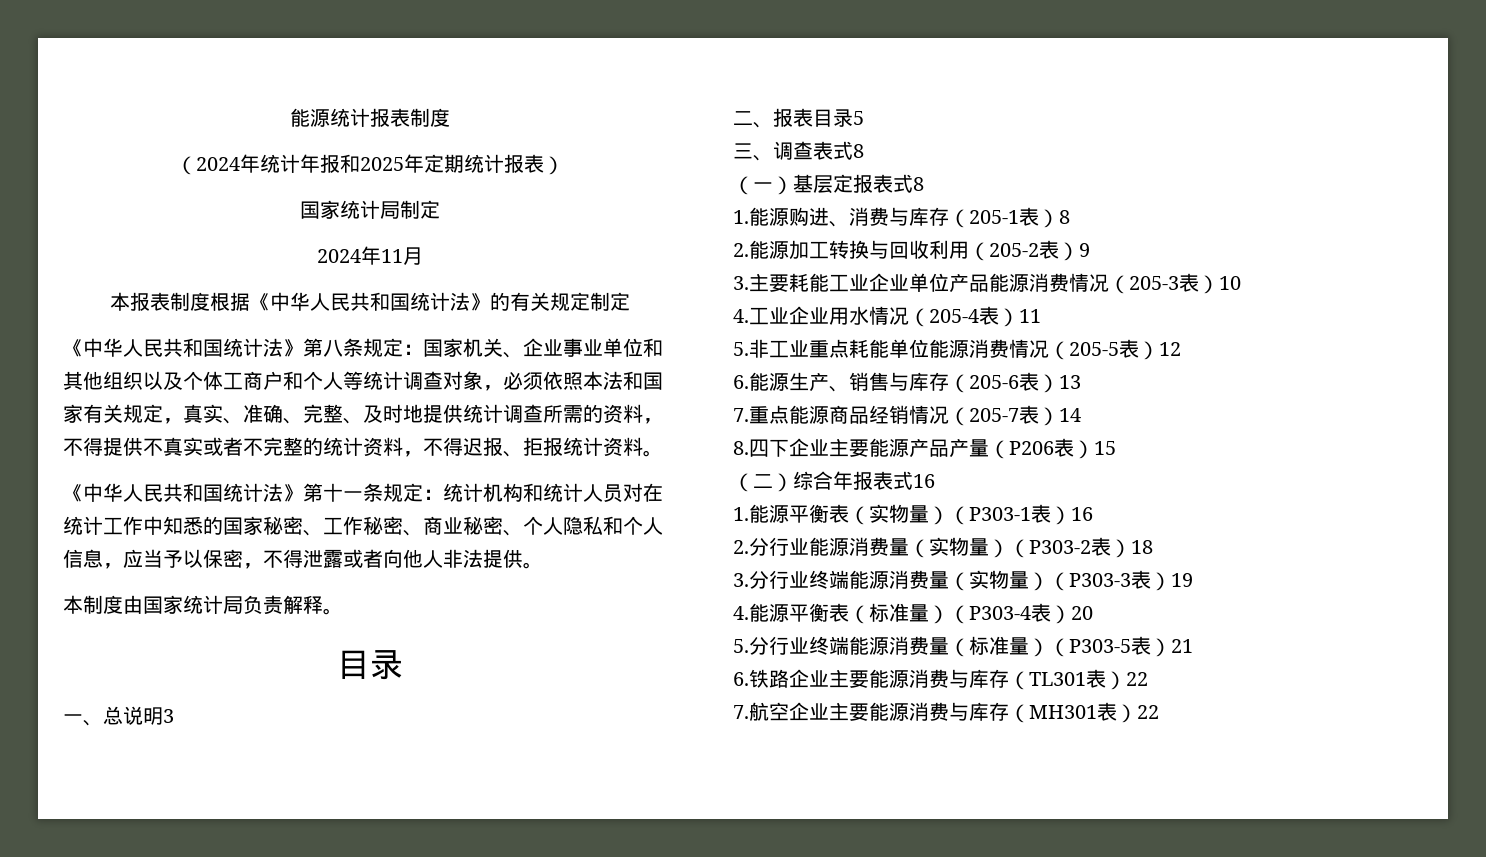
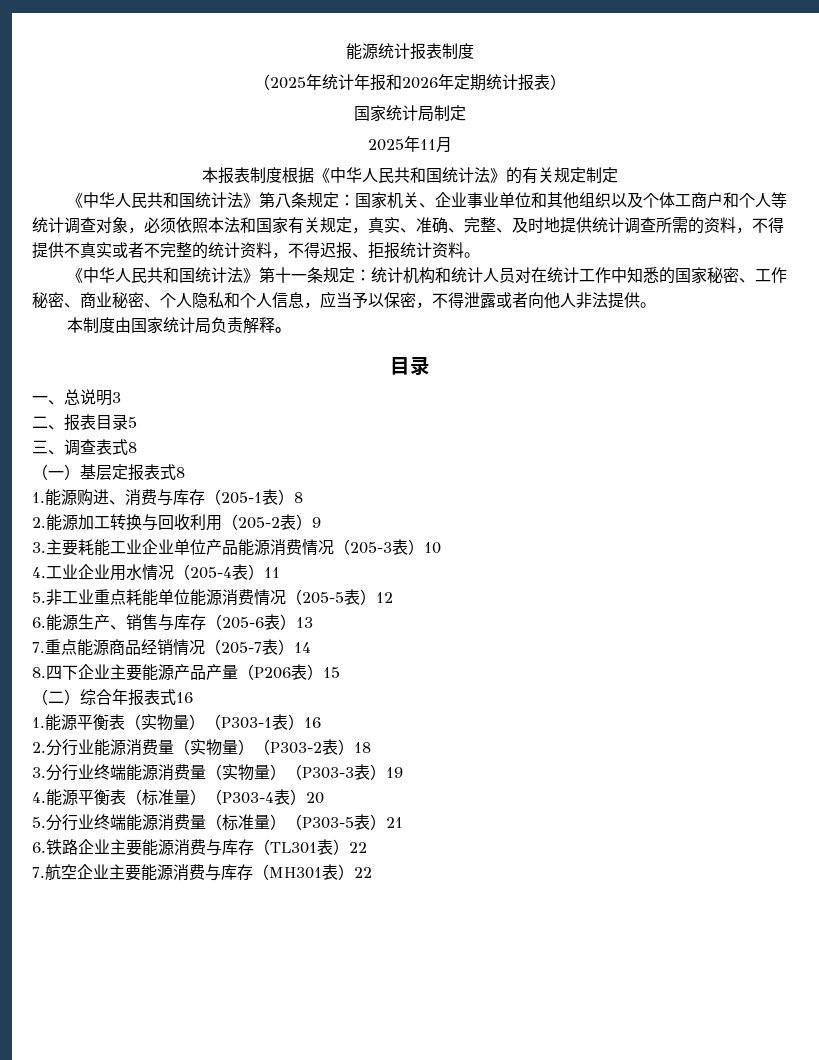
- （2024年统计年报和2025年定期统计报表）
+ （2025年统计年报和2026年定期统计报表）
- 2024年11月
+ 2025年11月

